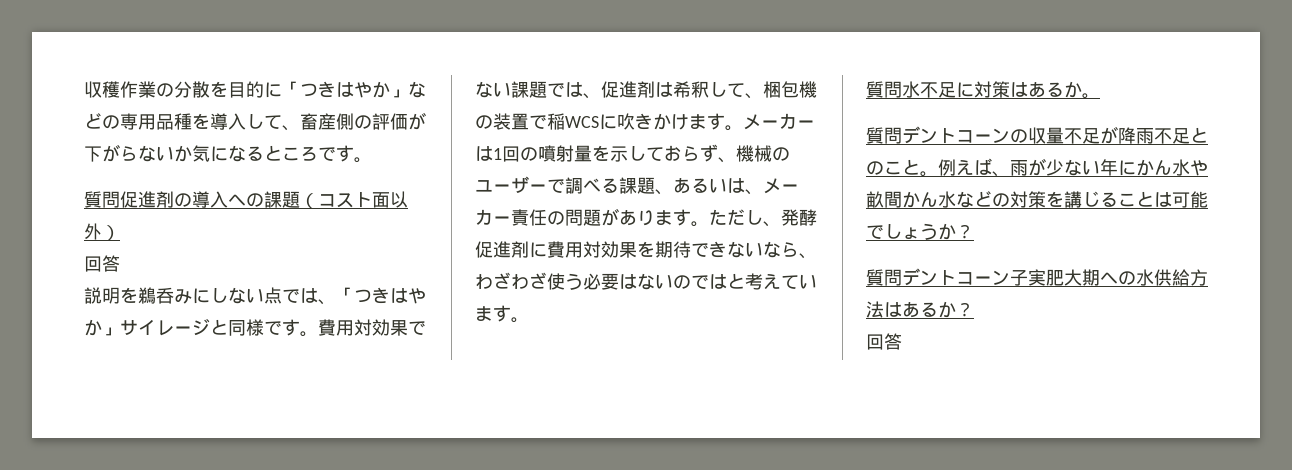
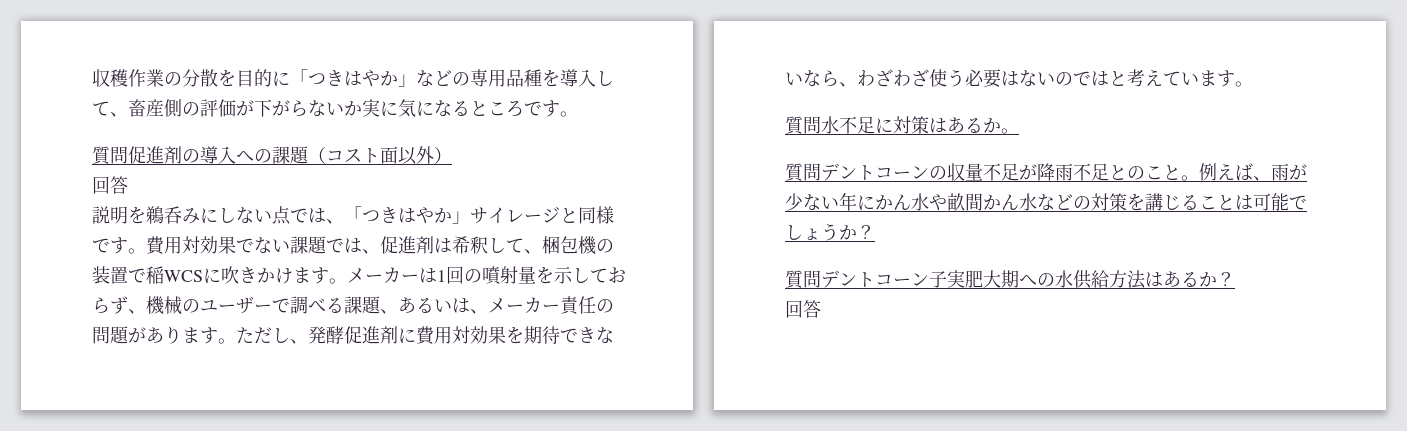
- 収穫作業の分散を目的に「つきはやか」などの専用品種を導入して、畜産側の評価が下がらないか気になるところです。
+ 収穫作業の分散を目的に「つきはやか」などの専用品種を導入して、畜産側の評価が下がらないか実に気になるところです。

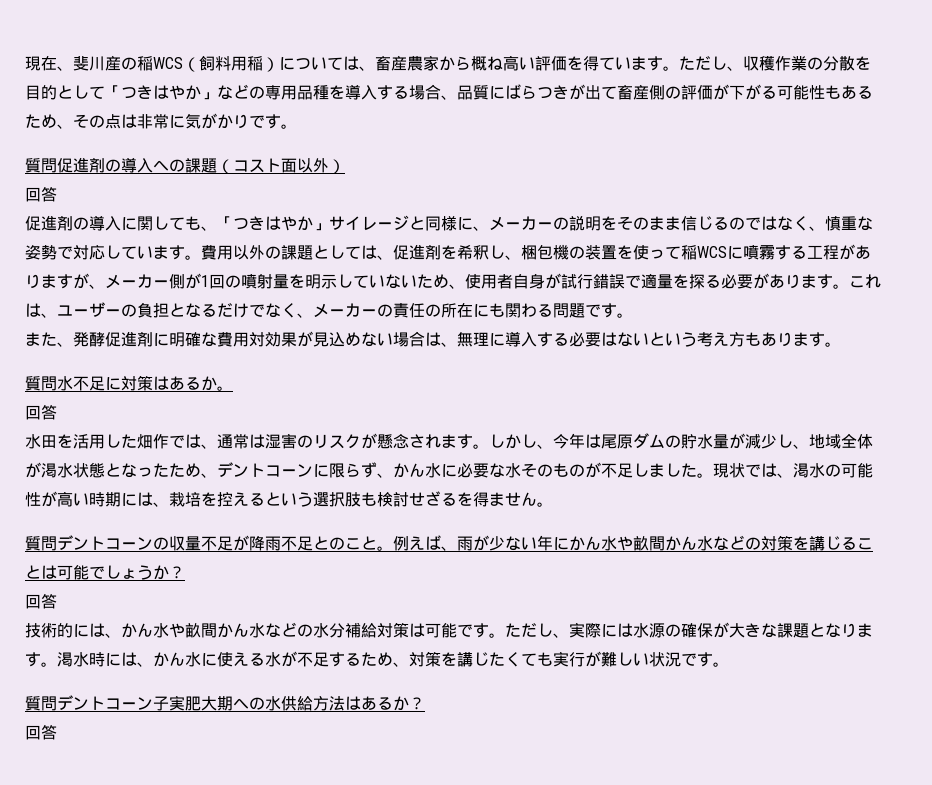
- 収穫作業の分散を目的に「つきはやか」などの専用品種を導入して、畜産側の評価が下がらないか実に気になるところです。
+ 現在、斐川産の稲WCS（飼料用稲）については、畜産農家から概ね高い評価を得ています。ただし、収穫作業の分散を目的として「つきはやか」などの専用品種を導入する場合、品質にばらつきが出て畜産側の評価が下がる可能性もあるため、その点は非常に気がかりです。
- 説明を鵜呑みにしない点では、「つきはやか」サイレージと同様です。費用対効果でない課題では、促進剤は希釈して、梱包機の装置で稲WCSに吹きかけます。メーカーは1回の噴射量を示しておらず、機械のユーザーで調べる課題、あるいは、メーカー責任の問題があります。ただし、発酵促進剤に費用対効果を期待できないなら、わざわざ使う必要はないのではと考えています。
+ 促進剤の導入に関しても、「つきはやか」サイレージと同様に、メーカーの説明をそのまま信じるのではなく、慎重な姿勢で対応しています。費用以外の課題としては、促進剤を希釈し、梱包機の装置を使って稲WCSに噴霧する工程がありますが、メーカー側が1回の噴射量を明示していないため、使用者自身が試行錯誤で適量を探る必要があります。これは、ユーザーの負担となるだけでなく、メーカーの責任の所在にも関わる問題です。
+ また、発酵促進剤に明確な費用対効果が見込めない場合は、無理に導入する必要はないという考え方もあります。
  質問水不足に対策はあるか。
+ 回答
+ 水田を活用した畑作では、通常は湿害のリスクが懸念されます。しかし、今年は尾原ダムの貯水量が減少し、地域全体が渇水状態となったため、デントコーンに限らず、かん水に必要な水そのものが不足しました。現状では、渇水の可能性が高い時期には、栽培を控えるという選択肢も検討せざるを得ません。
  例えば、雨が少ない年にかん水や畝間かん水などの対策を講じることは可能でしょうか？
+ 回答
+ 技術的には、かん水や畝間かん水などの水分補給対策は可能です。ただし、実際には水源の確保が大きな課題となります。渇水時には、かん水に使える水が不足するため、対策を講じたくても実行が難しい状況です。

